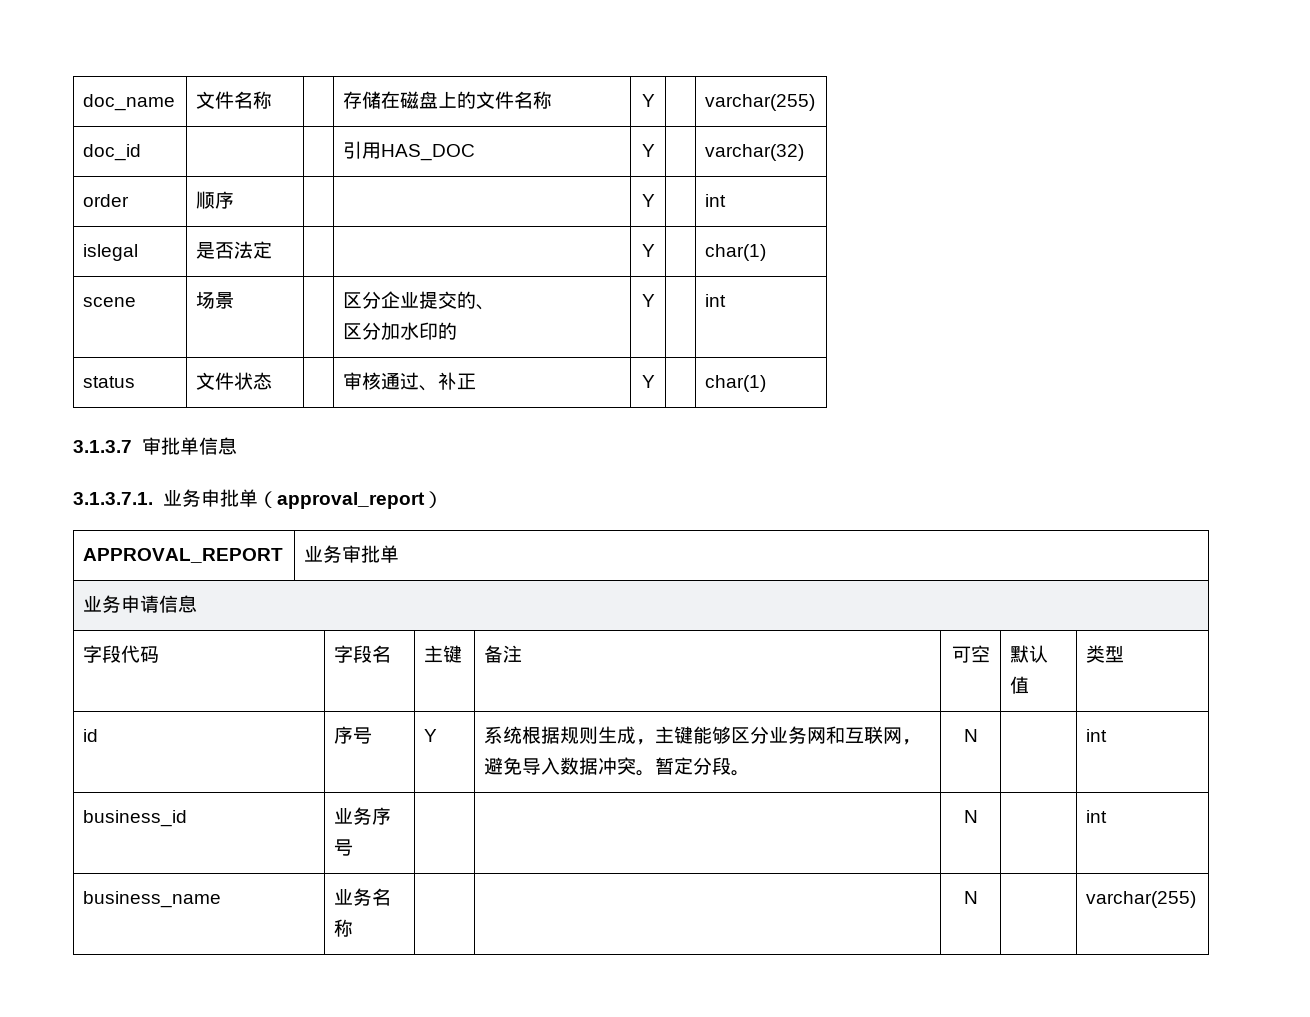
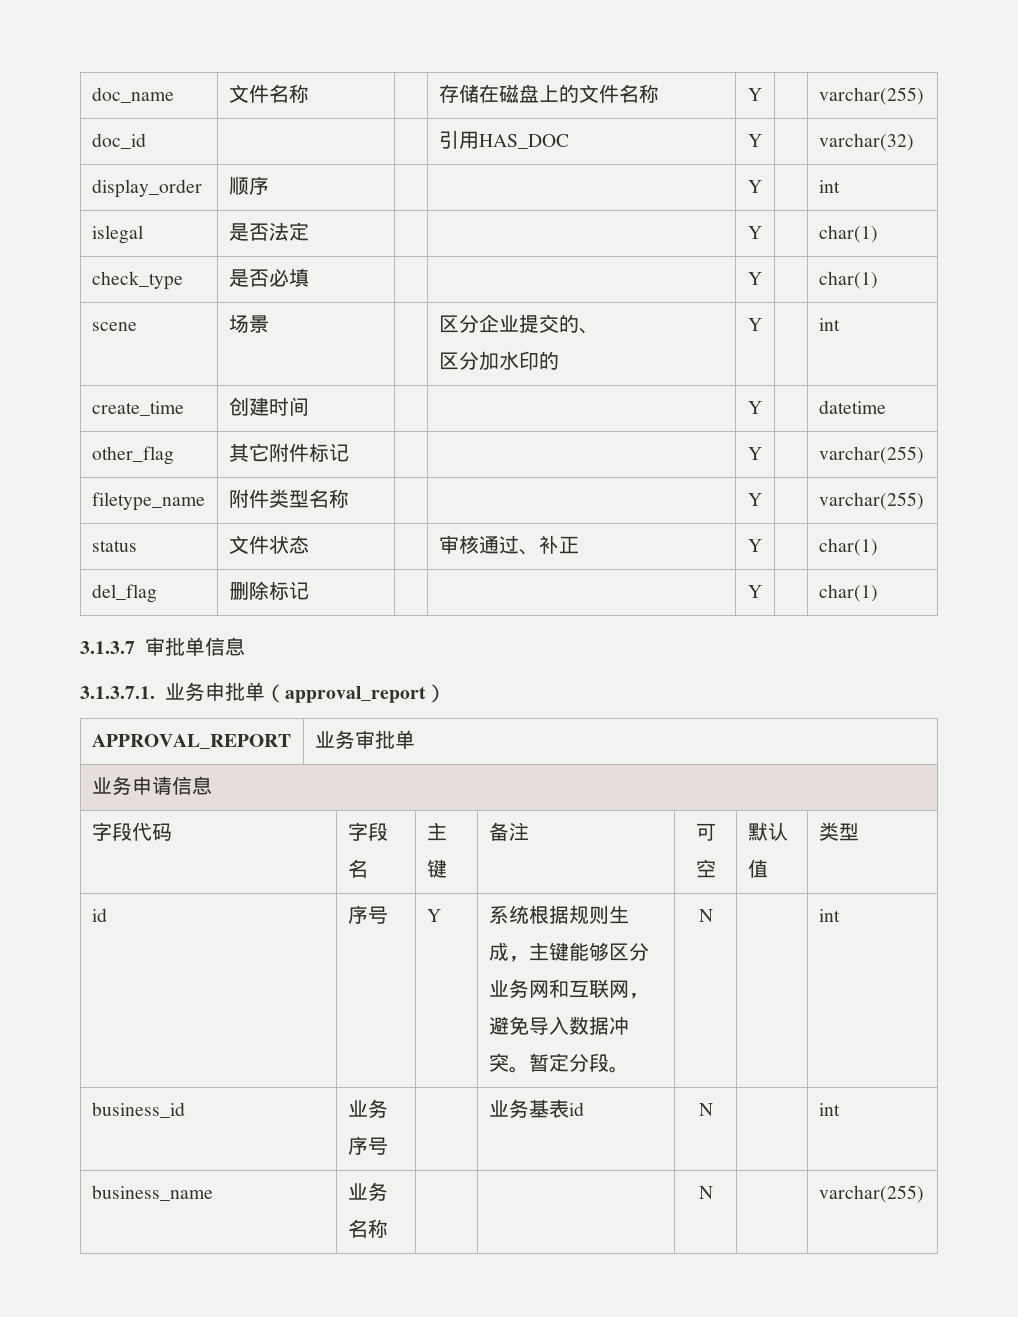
- order | 顺序 | | | Y | | int
+ display_order | 顺序 | | | Y | | int
+ check_type | 是否必填 | | | Y | | char(1)
+ create_time | 创建时间 | | | Y | | datetime
+ other_flag | 其它附件标记 | | | Y | | varchar(255)
+ filetype_name | 附件类型名称 | | | Y | | varchar(255)
+ del_flag | 删除标记 | | | Y | | char(1)
- business_id | 业务序号 | | | N | | int
+ business_id | 业务序号 | | 业务基表id | N | | int

